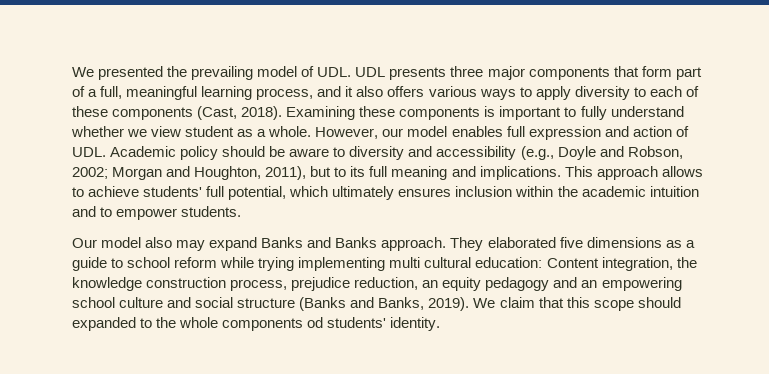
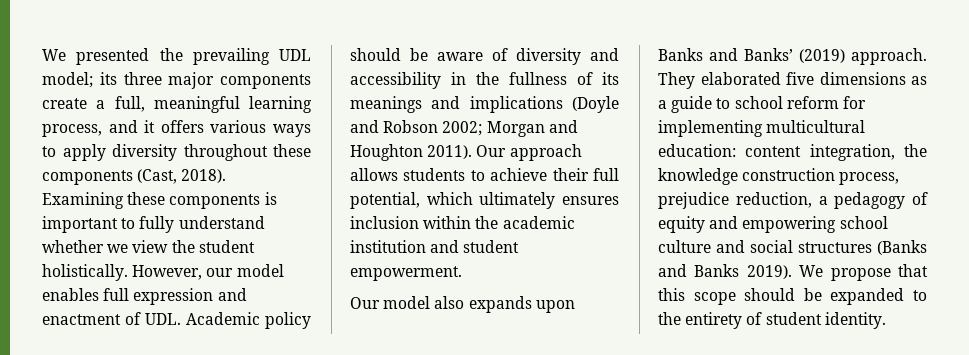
- We presented the prevailing model of UDL. UDL presents three major components that form part of a full, meaningful learning process, and it also offers various ways to apply diversity to each of these components (Cast, 2018).
+ We presented the prevailing UDL model; its three major components create a full, meaningful learning process, and it offers various ways to apply diversity throughout these components (Cast, 2018).
- Examining these components is important to fully understand whether we view student as a whole.
+ Examining these components is important to fully understand whether we view the student holistically.
- However, our model enables full expression and action of UDL. Academic policy should be aware to diversity and accessibility (e.g., Doyle and Robson, 2002; Morgan and Houghton, 2011), but to its full meaning and implications. This approach allows to achieve students' full potential, which ultimately ensures inclusion within the academic intuition and to empower students.
- Our model also may expand Banks and Banks approach.
+ However, our model enables full expression and enactment of UDL. Academic policy should be aware of diversity and accessibility in the fullness of its meanings and implications (Doyle and Robson 2002; Morgan and Houghton 2011). Our approach allows students to achieve their full potential, which ultimately ensures inclusion within the academic institution and student empowerment.
+ Our model also expands upon Banks and Banks’ (2019) approach.
- They elaborated five dimensions as a guide to school reform while trying implementing multi cultural education: Content integration, the knowledge construction process, prejudice reduction, an equity pedagogy and an empowering school culture and social structure (Banks and Banks, 2019).
+ They elaborated five dimensions as a guide to school reform for implementing multicultural education: content integration, the knowledge construction process, prejudice reduction, a pedagogy of equity and empowering school culture and social structures (Banks and Banks 2019).
- We claim that this scope should expanded to the whole components od students' identity.
+ We propose that this scope should be expanded to the entirety of student identity.

